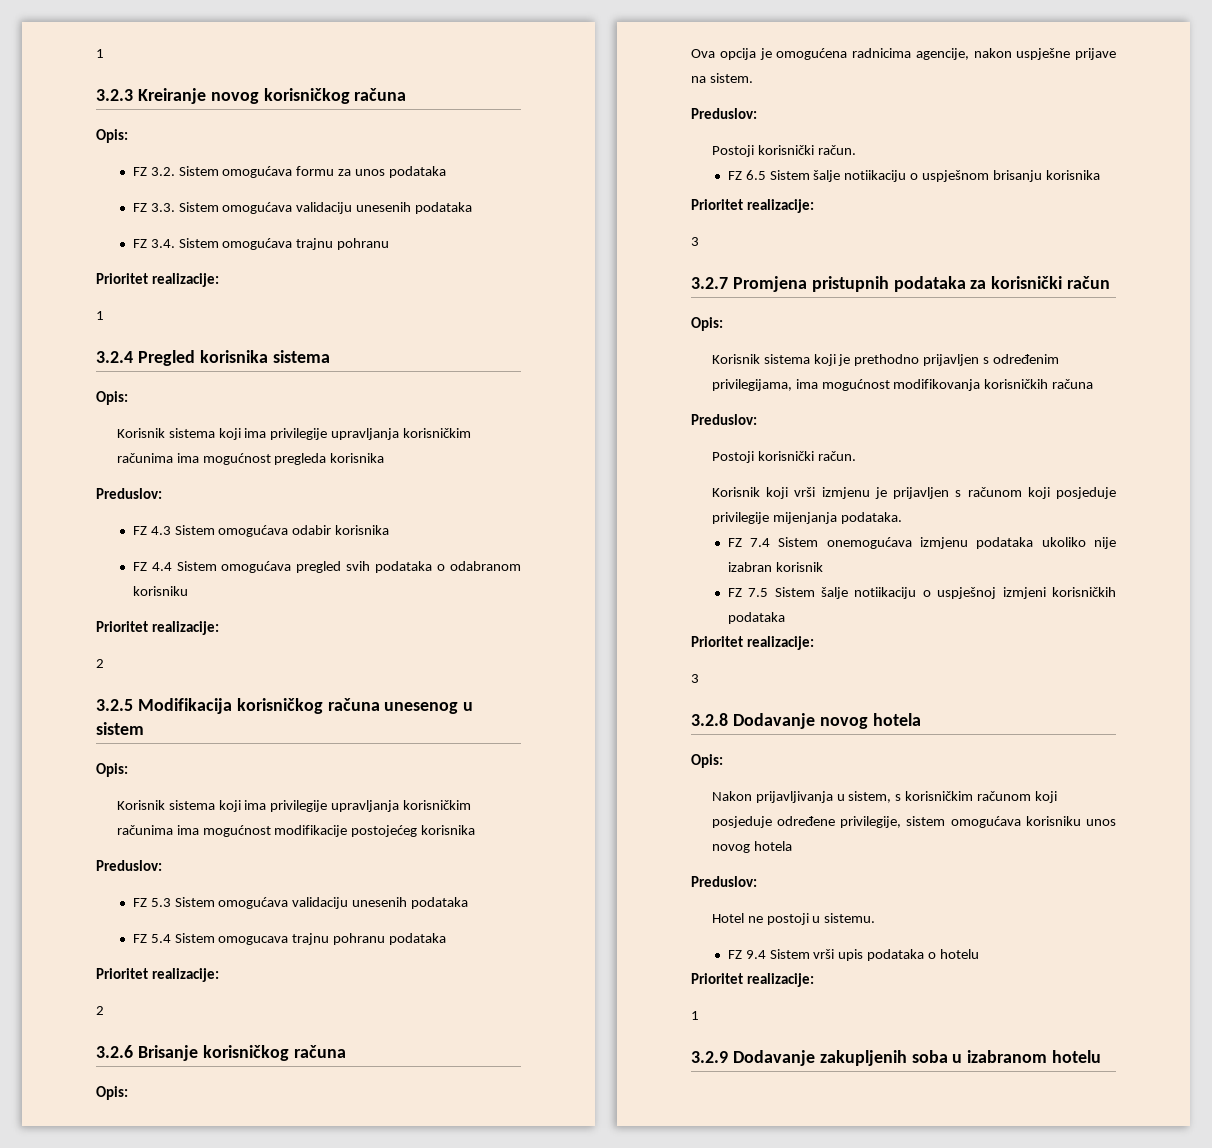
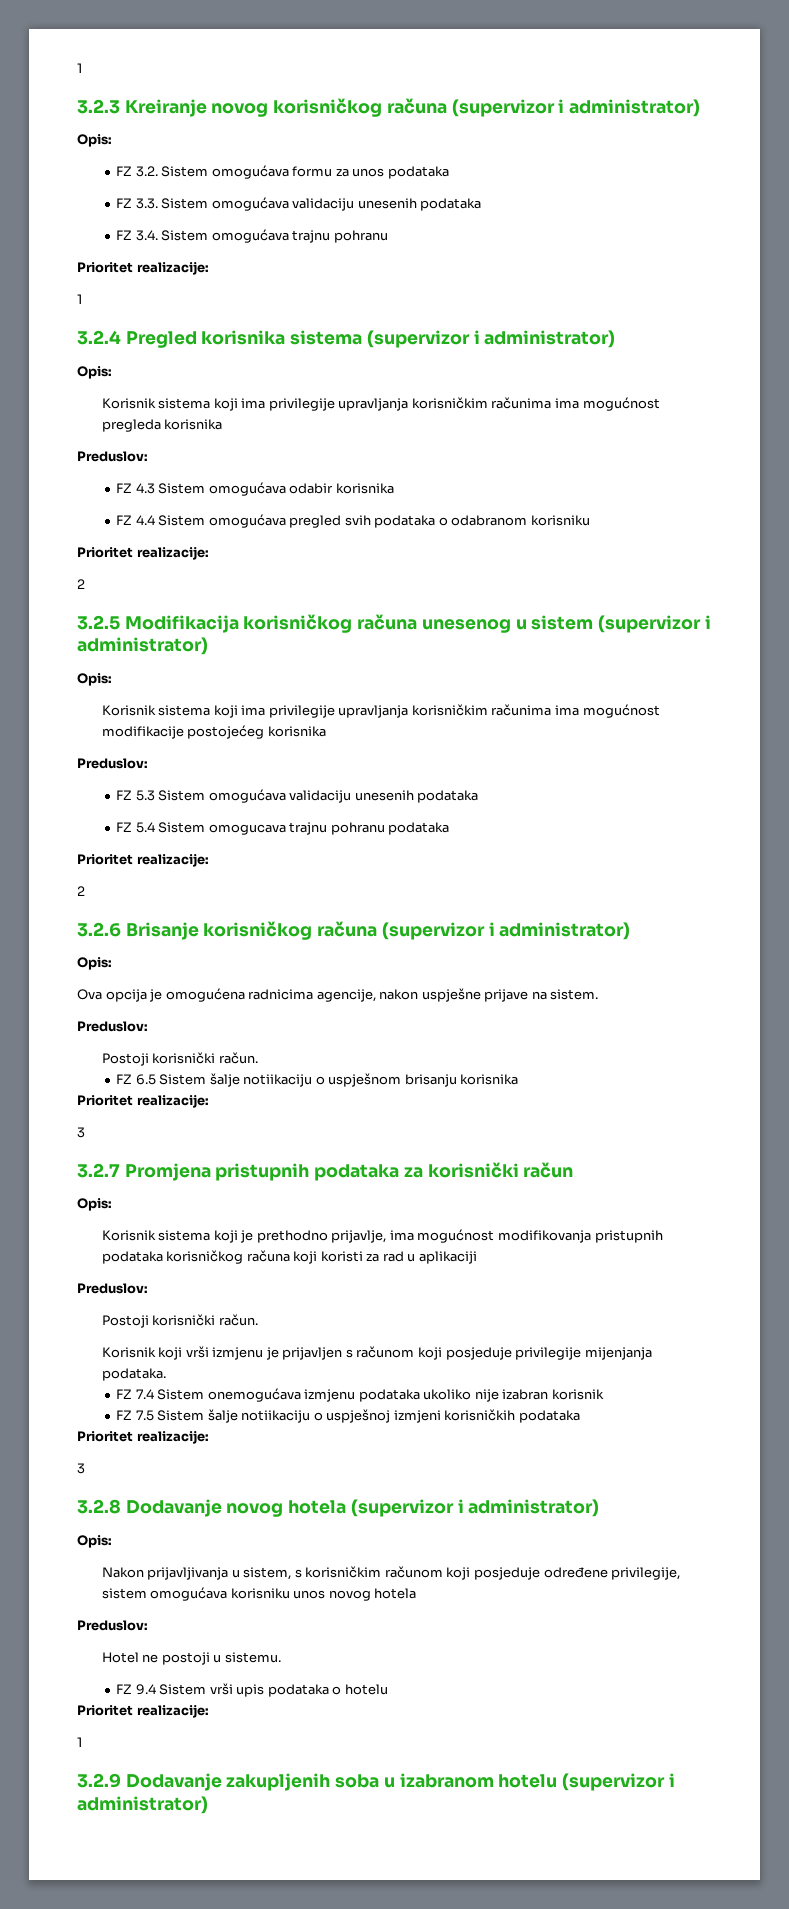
- 3.2.3 Kreiranje novog korisničkog računa
+ 3.2.3 Kreiranje novog korisničkog računa (supervizor i administrator)
- 3.2.4 Pregled korisnika sistema
+ 3.2.4 Pregled korisnika sistema (supervizor i administrator)
- 3.2.5 Modifikacija korisničkog računa unesenog u sistem
+ 3.2.5 Modifikacija korisničkog računa unesenog u sistem (supervizor i administrator)
- 3.2.6 Brisanje korisničkog računa
+ 3.2.6 Brisanje korisničkog računa (supervizor i administrator)
- Korisnik sistema koji je prethodno prijavljen s određenim privilegijama, ima mogućnost modifikovanja korisničkih računa
+ Korisnik sistema koji je prethodno prijavlje, ima mogućnost modifikovanja pristupnih podataka korisničkog računa koji koristi za rad u aplikaciji
- 3.2.8 Dodavanje novog hotela
+ 3.2.8 Dodavanje novog hotela (supervizor i administrator)
- 3.2.9 Dodavanje zakupljenih soba u izabranom hotelu
+ 3.2.9 Dodavanje zakupljenih soba u izabranom hotelu (supervizor i administrator)

